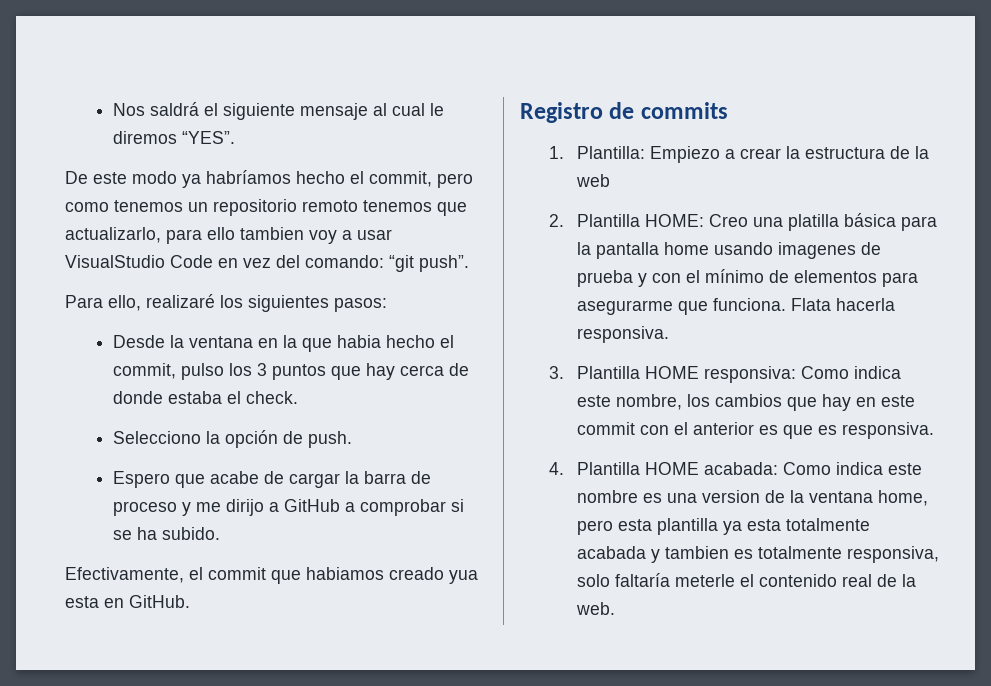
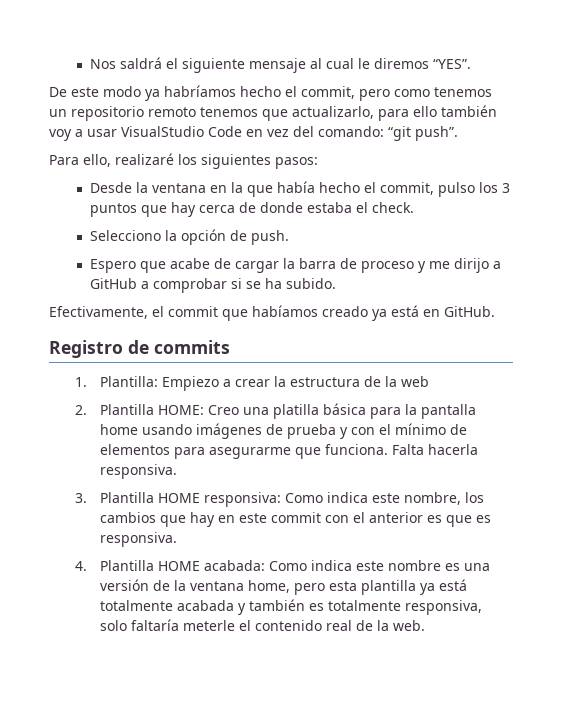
- De este modo ya habríamos hecho el commit, pero como tenemos un repositorio remoto tenemos que actualizarlo, para ello tambien voy a usar VisualStudio Code en vez del comando: “git push”.
+ De este modo ya habríamos hecho el commit, pero como tenemos un repositorio remoto tenemos que actualizarlo, para ello también voy a usar VisualStudio Code en vez del comando: “git push”.
- Desde la ventana en la que habia hecho el commit, pulso los 3 puntos que hay cerca de donde estaba el check.
+ Desde la ventana en la que había hecho el commit, pulso los 3 puntos que hay cerca de donde estaba el check.
- Efectivamente, el commit que habiamos creado yua esta en GitHub.
+ Efectivamente, el commit que habíamos creado ya está en GitHub.
- 2. Plantilla HOME: Creo una platilla básica para la pantalla home usando imagenes de prueba y con el mínimo de elementos para asegurarme que funciona.
+ 2. Plantilla HOME: Creo una platilla básica para la pantalla home usando imágenes de prueba y con el mínimo de elementos para asegurarme que funciona.
- Flata hacerla responsiva.
+ Falta hacerla responsiva.
- 4. Plantilla HOME acabada: Como indica este nombre es una version de la ventana home, pero esta plantilla ya esta totalmente acabada y tambien es totalmente responsiva, solo faltaría meterle el contenido real de la web.
+ 4. Plantilla HOME acabada: Como indica este nombre es una versión de la ventana home, pero esta plantilla ya está totalmente acabada y también es totalmente responsiva, solo faltaría meterle el contenido real de la web.

